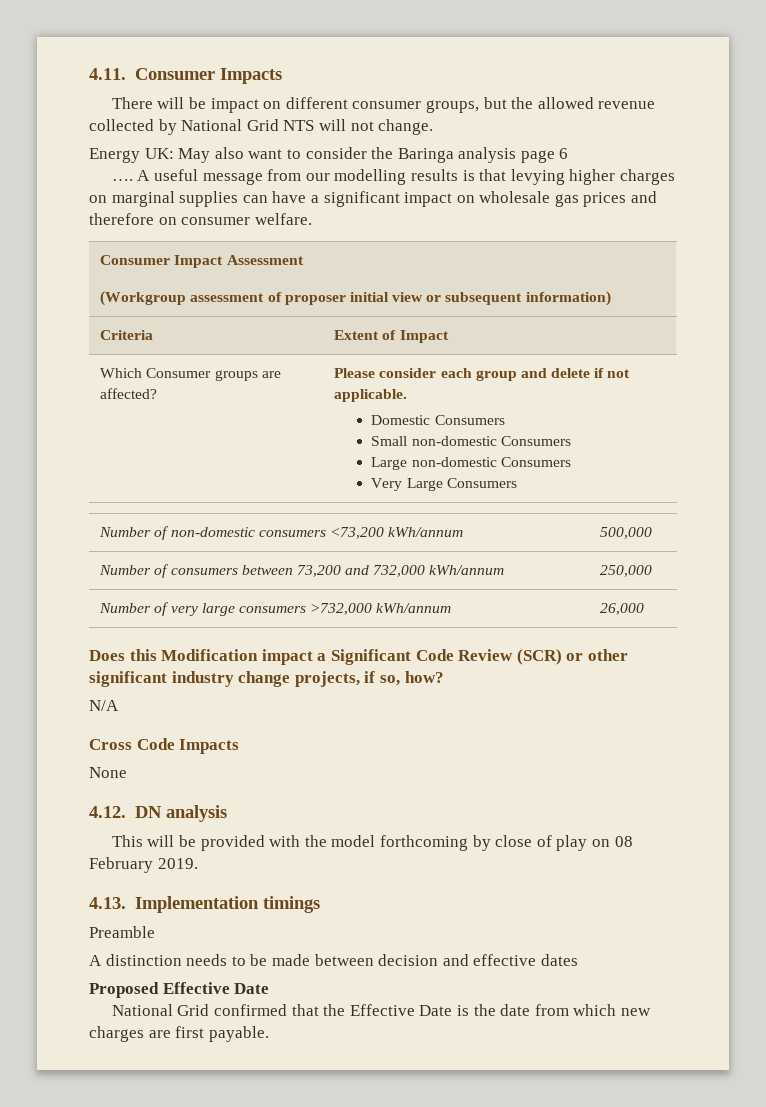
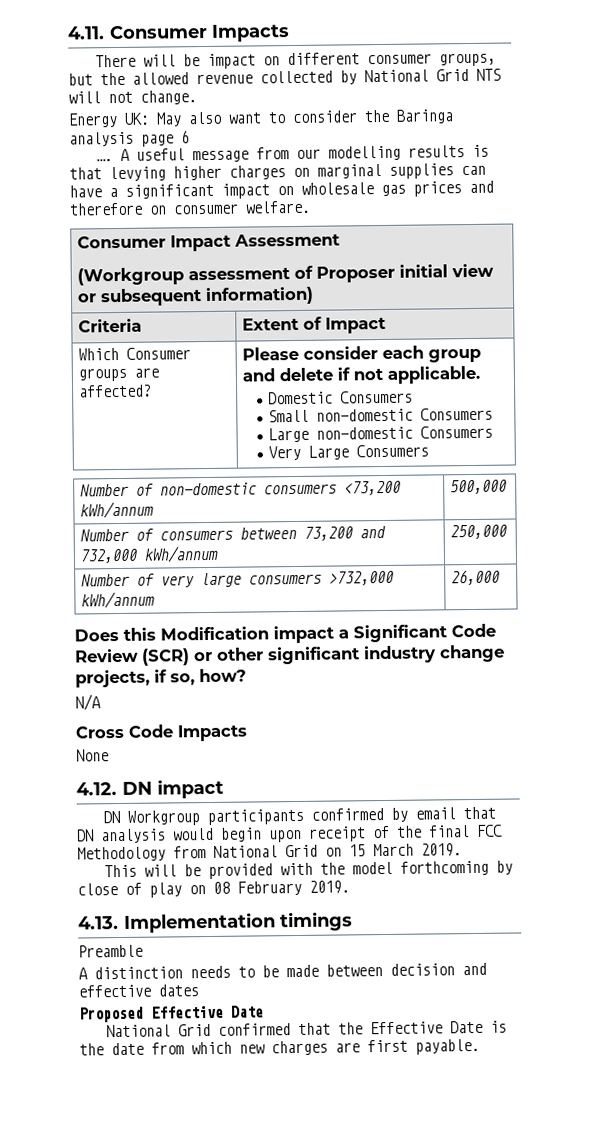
  Consumer Impact Assessment
- (Workgroup assessment of proposer initial view or subsequent information)
+ (Workgroup assessment of Proposer initial view or subsequent information)
- 4.12. DN analysis
+ 4.12. DN impact
+ DN Workgroup participants confirmed by email that DN analysis would begin upon receipt of the final FCC Methodology from National Grid on 15 March 2019.

